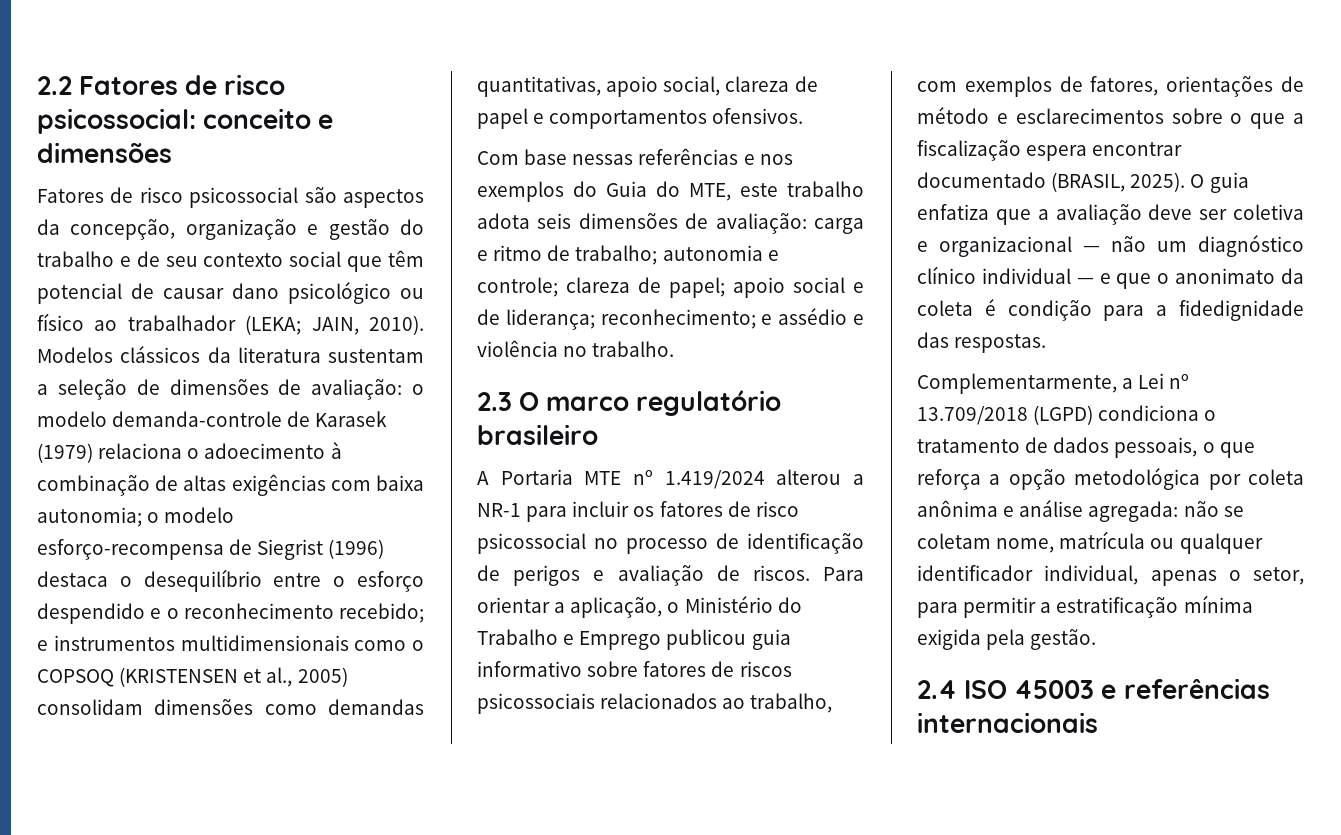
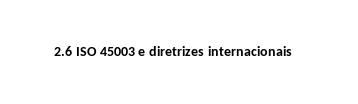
- 2.2 Fatores de risco psicossocial: conceito e dimensões
- Fatores de risco psicossocial são aspectos da concepção, organização e gestão do trabalho e de seu contexto social que têm potencial de causar dano psicológico ou físico ao trabalhador (LEKA; JAIN, 2010). Modelos clássicos da literatura sustentam a seleção de dimensões de avaliação: o modelo demanda-controle de Karasek (1979) relaciona o adoecimento à combinação de altas exigências com baixa autonomia; o modelo esforço-recompensa de Siegrist (1996) destaca o desequilíbrio entre o esforço despendido e o reconhecimento recebido; e instrumentos multidimensionais como o COPSOQ (KRISTENSEN et al., 2005) consolidam dimensões como demandas quantitativas, apoio social, clareza de papel e comportamentos ofensivos.
- Com base nessas referências e nos exemplos do Guia do MTE, este trabalho adota seis dimensões de avaliação: carga e ritmo de trabalho; autonomia e controle; clareza de papel; apoio social e de liderança; reconhecimento; e assédio e violência no trabalho.
- 2.3 O marco regulatório brasileiro
- A Portaria MTE nº 1.419/2024 alterou a NR-1 para incluir os fatores de risco psicossocial no processo de identificação de perigos e avaliação de riscos. Para orientar a aplicação, o Ministério do Trabalho e Emprego publicou guia informativo sobre fatores de riscos psicossociais relacionados ao trabalho, com exemplos de fatores, orientações de método e esclarecimentos sobre o que a fiscalização espera encontrar documentado (BRASIL, 2025). O guia enfatiza que a avaliação deve ser coletiva e organizacional — não um diagnóstico clínico individual — e que o anonimato da coleta é condição para a fidedignidade das respostas.
- Complementarmente, a Lei nº 13.709/2018 (LGPD) condiciona o tratamento de dados pessoais, o que reforça a opção metodológica por coleta anônima e análise agregada: não se coletam nome, matrícula ou qualquer identificador individual, apenas o setor, para permitir a estratificação mínima exigida pela gestão.
- 2.4 ISO 45003 e referências internacionais
+ 2.6 ISO 45003 e diretrizes internacionais

